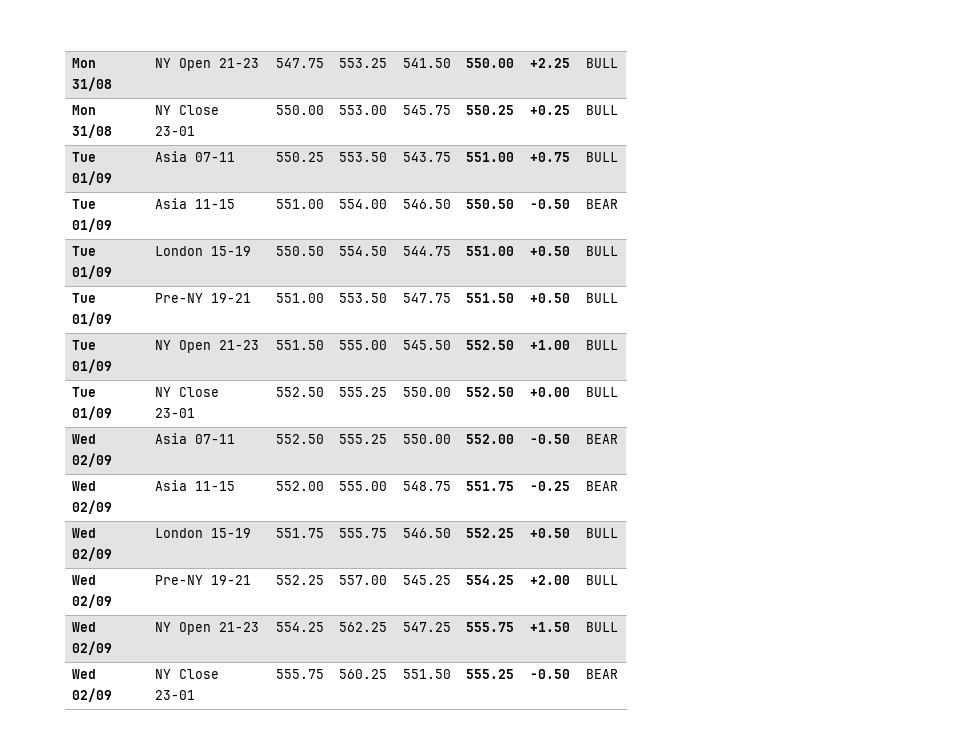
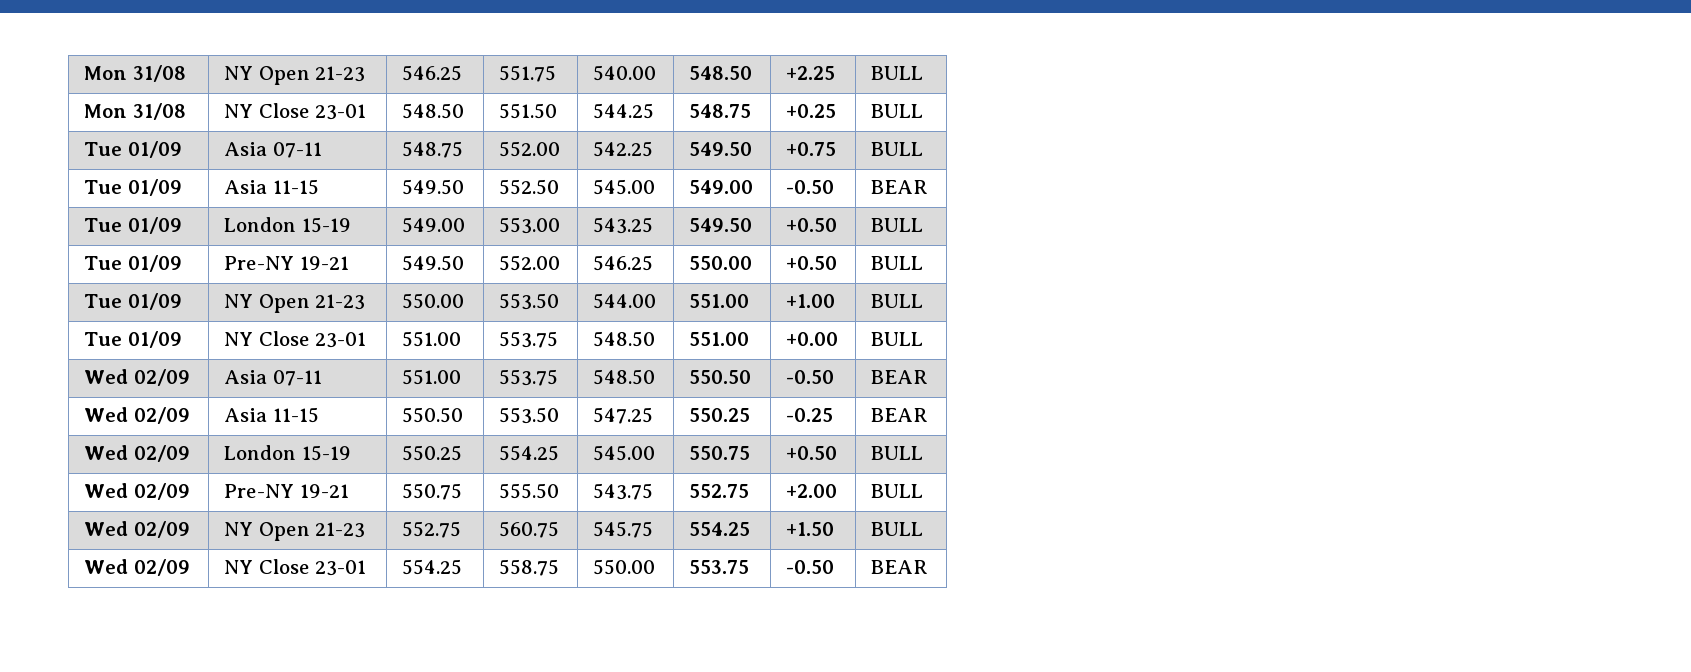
- Mon 31/08 | NY Open 21-23 | 547.75 | 553.25 | 541.50 | 550.00 | +2.25 | BULL
+ Mon 31/08 | NY Open 21-23 | 546.25 | 551.75 | 540.00 | 548.50 | +2.25 | BULL
- Mon 31/08 | NY Close 23-01 | 550.00 | 553.00 | 545.75 | 550.25 | +0.25 | BULL
+ Mon 31/08 | NY Close 23-01 | 548.50 | 551.50 | 544.25 | 548.75 | +0.25 | BULL
- Tue 01/09 | Asia 07-11 | 550.25 | 553.50 | 543.75 | 551.00 | +0.75 | BULL
+ Tue 01/09 | Asia 07-11 | 548.75 | 552.00 | 542.25 | 549.50 | +0.75 | BULL
- Tue 01/09 | Asia 11-15 | 551.00 | 554.00 | 546.50 | 550.50 | -0.50 | BEAR
+ Tue 01/09 | Asia 11-15 | 549.50 | 552.50 | 545.00 | 549.00 | -0.50 | BEAR
- Tue 01/09 | London 15-19 | 550.50 | 554.50 | 544.75 | 551.00 | +0.50 | BULL
+ Tue 01/09 | London 15-19 | 549.00 | 553.00 | 543.25 | 549.50 | +0.50 | BULL
- Tue 01/09 | Pre-NY 19-21 | 551.00 | 553.50 | 547.75 | 551.50 | +0.50 | BULL
+ Tue 01/09 | Pre-NY 19-21 | 549.50 | 552.00 | 546.25 | 550.00 | +0.50 | BULL
- Tue 01/09 | NY Open 21-23 | 551.50 | 555.00 | 545.50 | 552.50 | +1.00 | BULL
+ Tue 01/09 | NY Open 21-23 | 550.00 | 553.50 | 544.00 | 551.00 | +1.00 | BULL
- Tue 01/09 | NY Close 23-01 | 552.50 | 555.25 | 550.00 | 552.50 | +0.00 | BULL
+ Tue 01/09 | NY Close 23-01 | 551.00 | 553.75 | 548.50 | 551.00 | +0.00 | BULL
- Wed 02/09 | Asia 07-11 | 552.50 | 555.25 | 550.00 | 552.00 | -0.50 | BEAR
+ Wed 02/09 | Asia 07-11 | 551.00 | 553.75 | 548.50 | 550.50 | -0.50 | BEAR
- Wed 02/09 | Asia 11-15 | 552.00 | 555.00 | 548.75 | 551.75 | -0.25 | BEAR
+ Wed 02/09 | Asia 11-15 | 550.50 | 553.50 | 547.25 | 550.25 | -0.25 | BEAR
- Wed 02/09 | London 15-19 | 551.75 | 555.75 | 546.50 | 552.25 | +0.50 | BULL
+ Wed 02/09 | London 15-19 | 550.25 | 554.25 | 545.00 | 550.75 | +0.50 | BULL
- Wed 02/09 | Pre-NY 19-21 | 552.25 | 557.00 | 545.25 | 554.25 | +2.00 | BULL
+ Wed 02/09 | Pre-NY 19-21 | 550.75 | 555.50 | 543.75 | 552.75 | +2.00 | BULL
- Wed 02/09 | NY Open 21-23 | 554.25 | 562.25 | 547.25 | 555.75 | +1.50 | BULL
+ Wed 02/09 | NY Open 21-23 | 552.75 | 560.75 | 545.75 | 554.25 | +1.50 | BULL
- Wed 02/09 | NY Close 23-01 | 555.75 | 560.25 | 551.50 | 555.25 | -0.50 | BEAR
+ Wed 02/09 | NY Close 23-01 | 554.25 | 558.75 | 550.00 | 553.75 | -0.50 | BEAR

